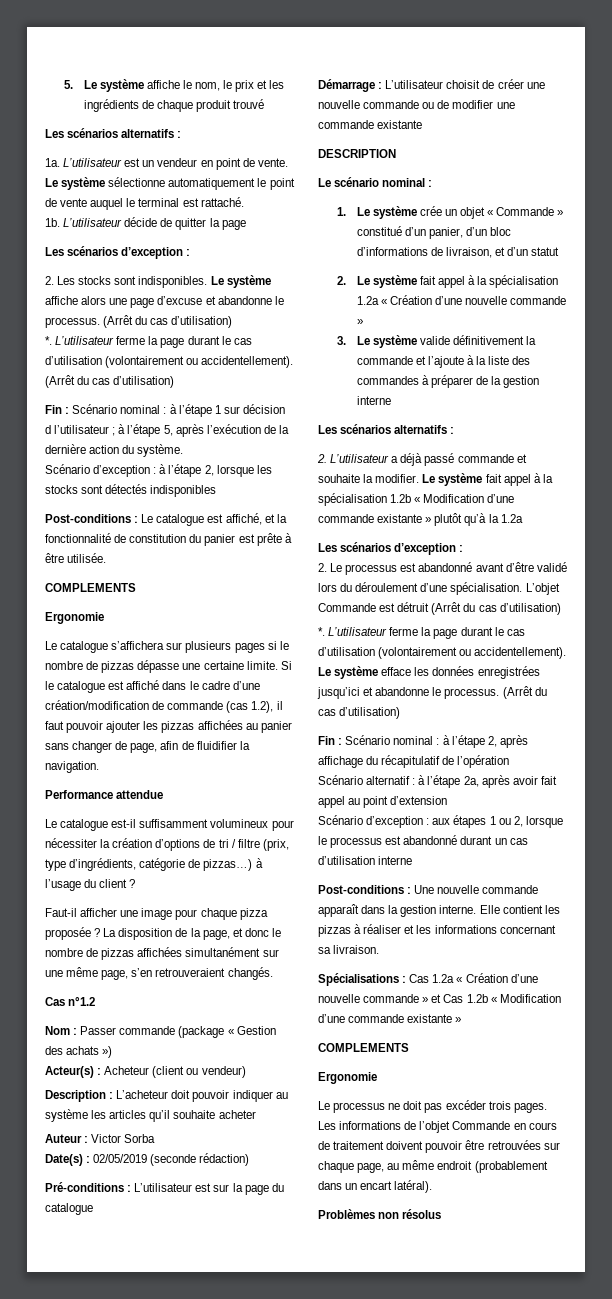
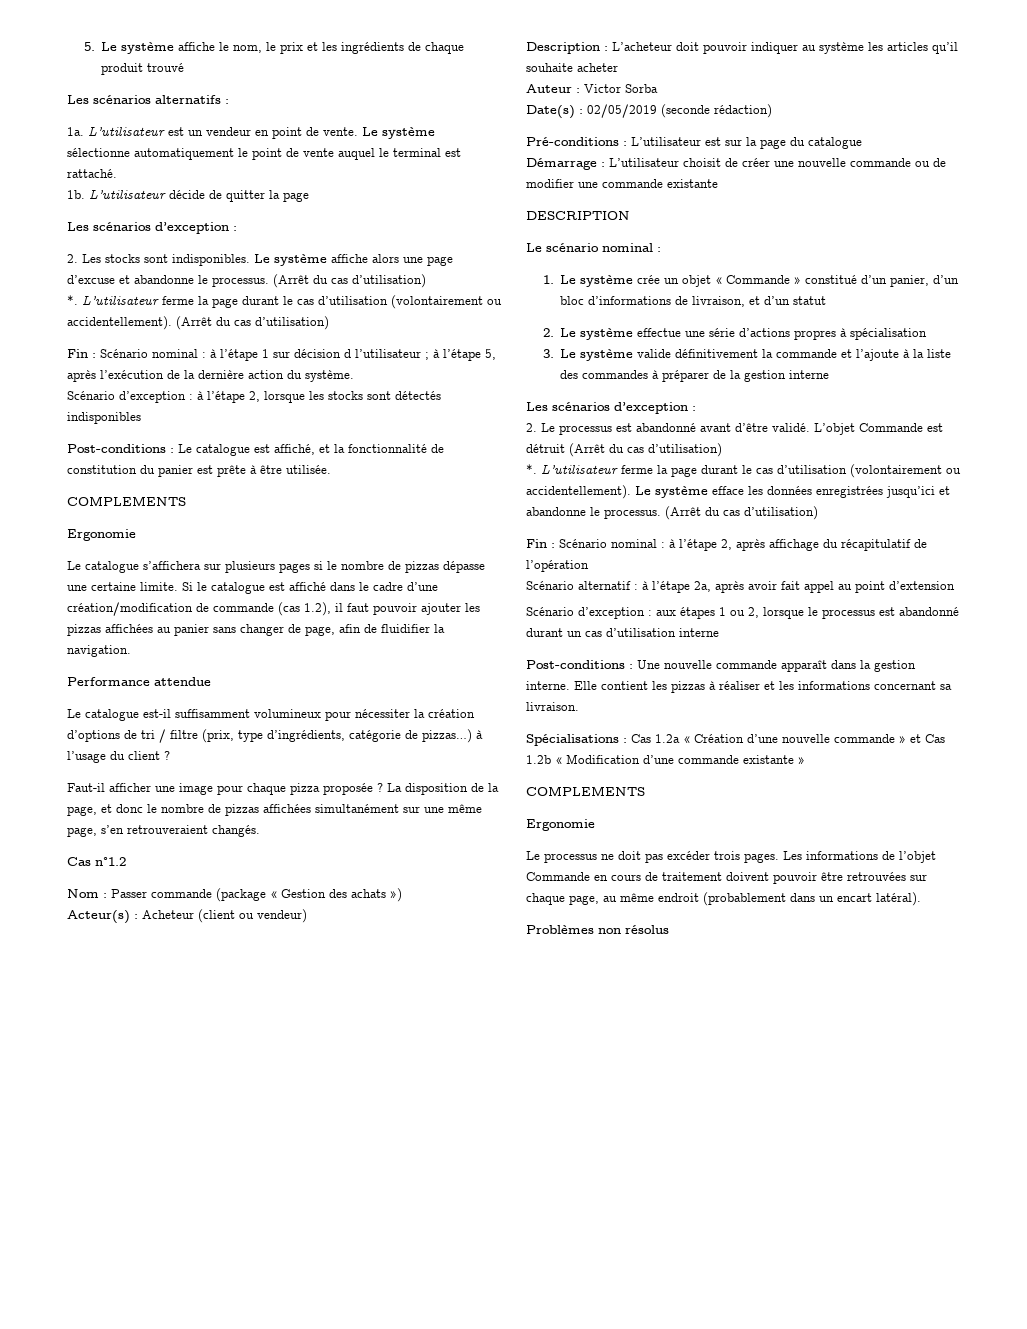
- 2. Le système fait appel à la spécialisation 1.2a « Création d’une nouvelle commande »
+ 2. Le système effectue une série d’actions propres à spécialisation
  3. Le système valide définitivement la commande et l’ajoute à la liste des commandes à préparer de la gestion interne
- Les scénarios alternatifs :
- 2. L’utilisateur a déjà passé commande et souhaite la modifier. Le système fait appel à la spécialisation 1.2b « Modification d’une commande existante » plutôt qu’à la 1.2a
- 2. Le processus est abandonné avant d’être validé lors du déroulement d’une spécialisation.
+ 2. Le processus est abandonné avant d’être validé.

